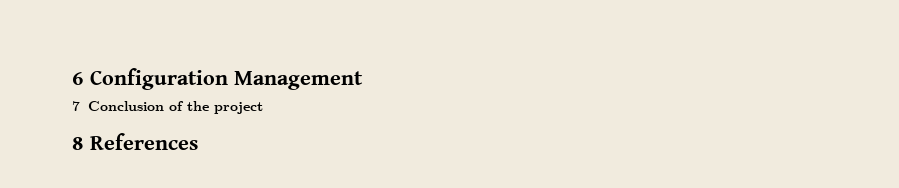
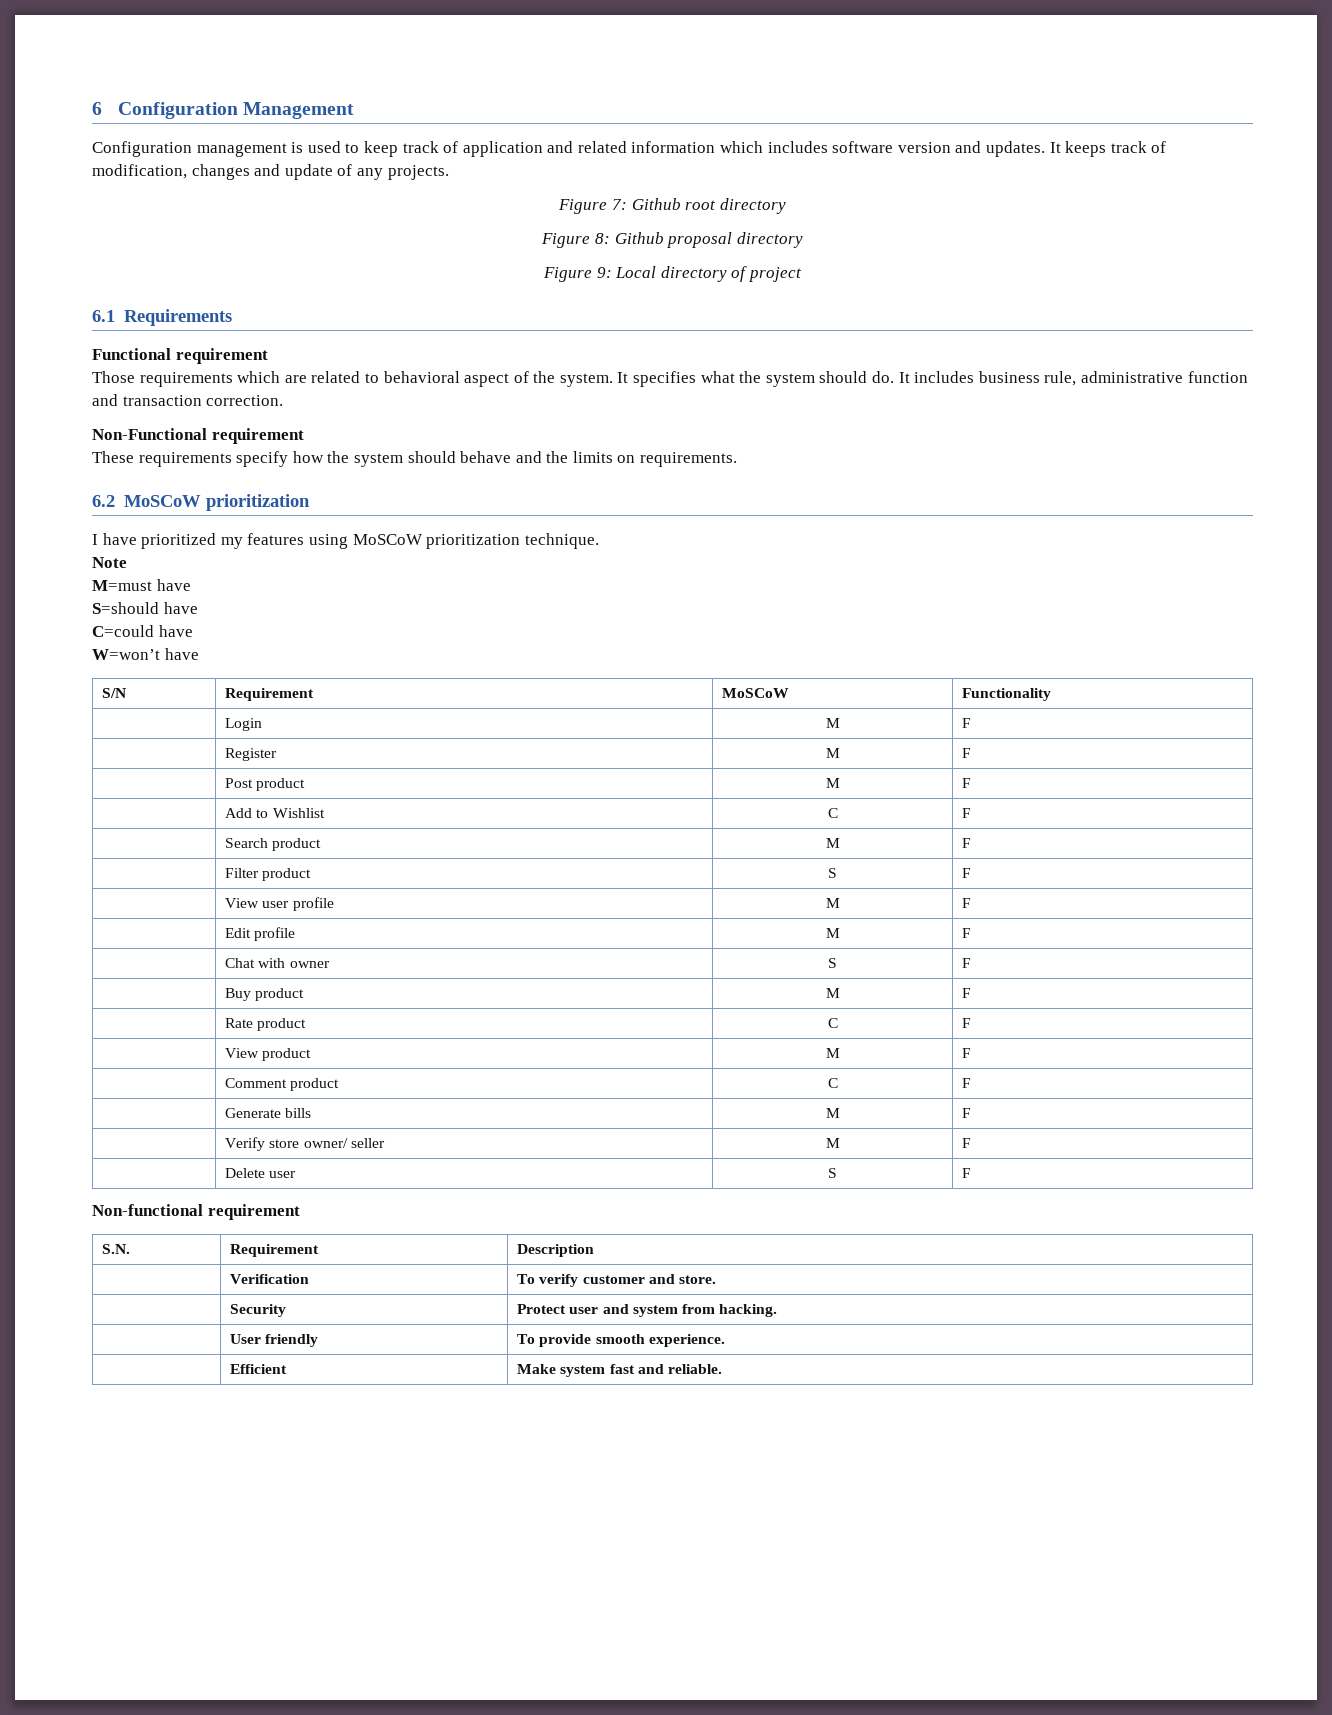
- 7 Conclusion of the project
- 8 References
+ Configuration management is used to keep track of application and related information which includes software version and updates. It keeps track of modification, changes and update of any projects.
+ Figure 7: Github root directory
+ Figure 8: Github proposal directory
+ Figure 9: Local directory of project
+ 6.1 Requirements
+ Functional requirement
+ Those requirements which are related to behavioral aspect of the system. It specifies what the system should do. It includes business rule, administrative function and transaction correction.
+ Non-Functional requirement
+ These requirements specify how the system should behave and the limits on requirements.
+ 6.2 MoSCoW prioritization
+ I have prioritized my features using MoSCoW prioritization technique.
+ Note
+ M=must have
+ S=should have
+ C=could have
+ W=won’t have
+ S/N | Requirement | MoSCoW | Functionality
+ | Login | M | F
+ | Register | M | F
+ | Post product | M | F
+ | Add to Wishlist | C | F
+ | Search product | M | F
+ | Filter product | S | F
+ | View user profile | M | F
+ | Edit profile | M | F
+ | Chat with owner | S | F
+ | Buy product | M | F
+ | Rate product | C | F
+ | View product | M | F
+ | Comment product | C | F
+ | Generate bills | M | F
+ | Verify store owner/ seller | M | F
+ | Delete user | S | F
+ Non-functional requirement
+ S.N. | Requirement | Description
+ | Verification | To verify customer and store.
+ | Security | Protect user and system from hacking.
+ | User friendly | To provide smooth experience.
+ | Efficient | Make system fast and reliable.

